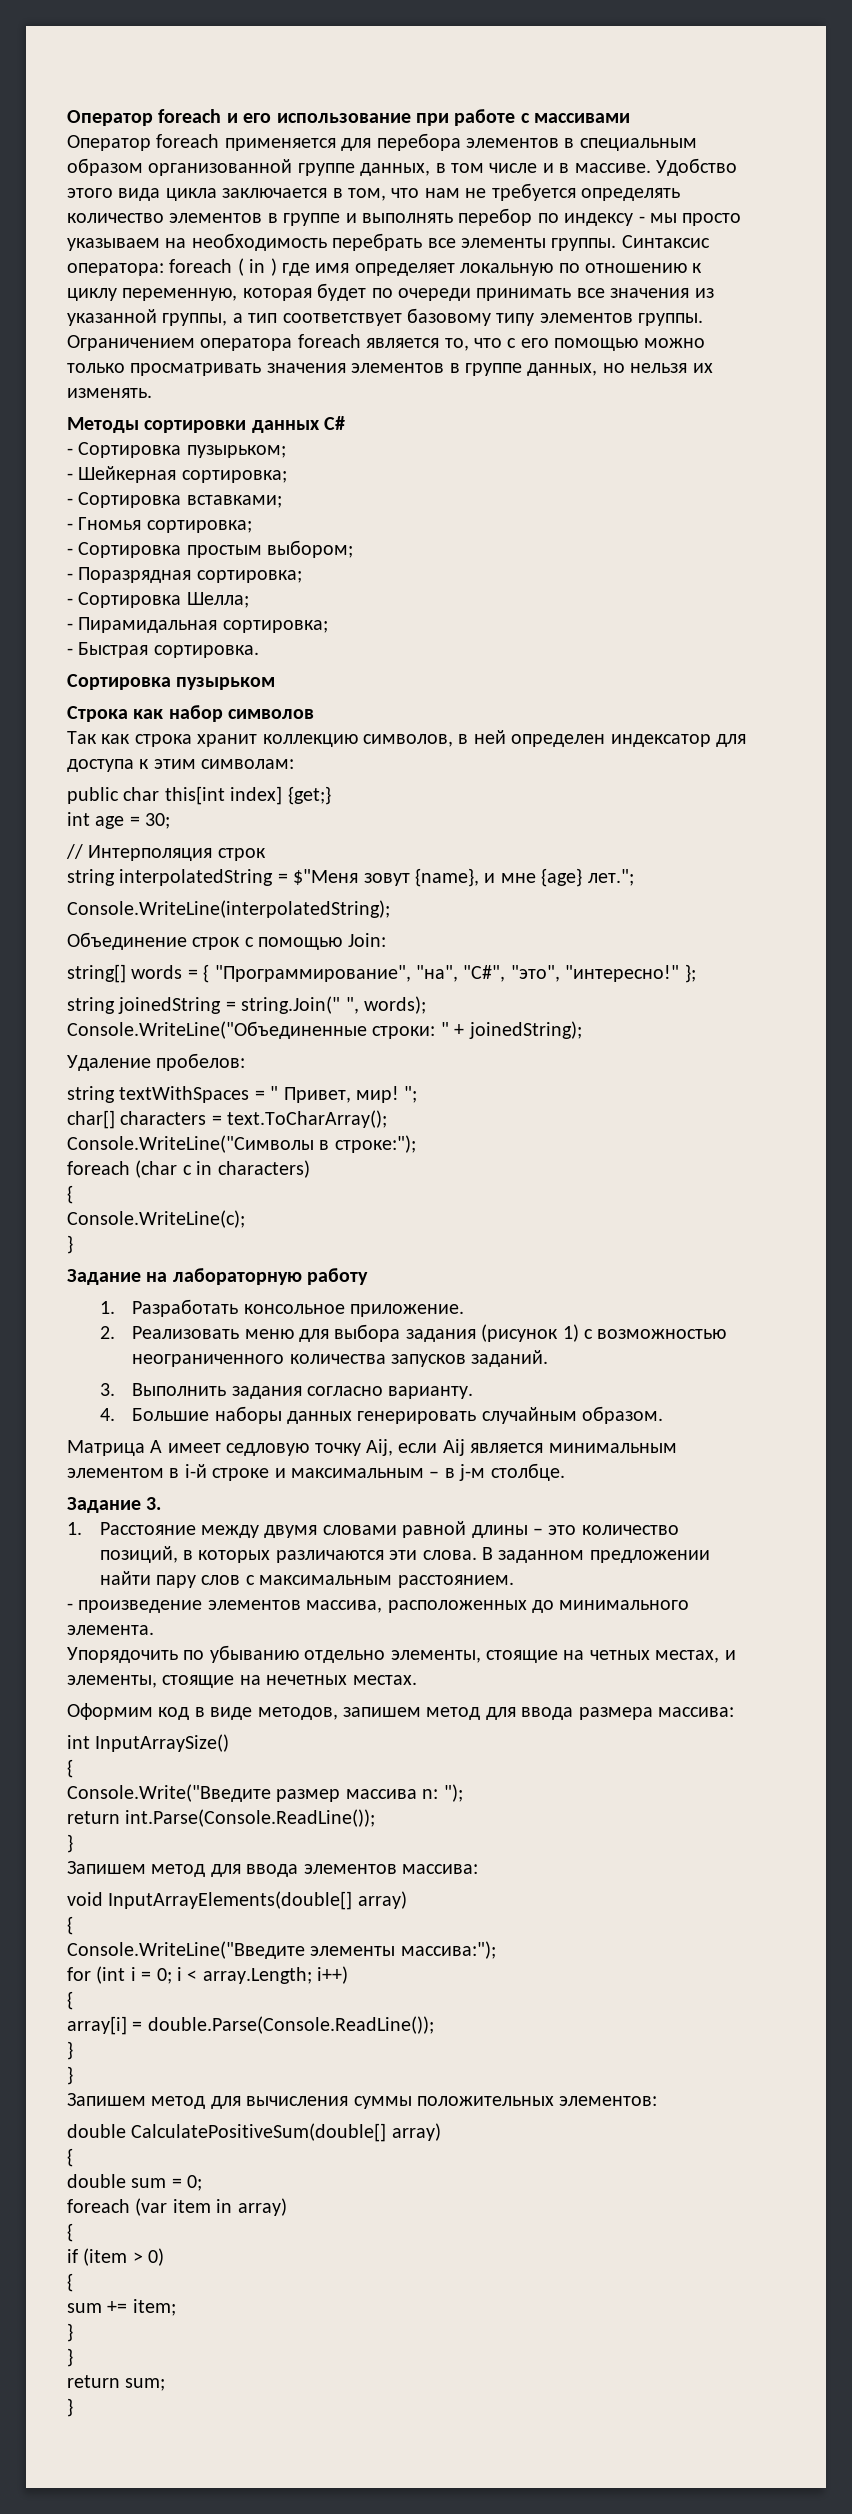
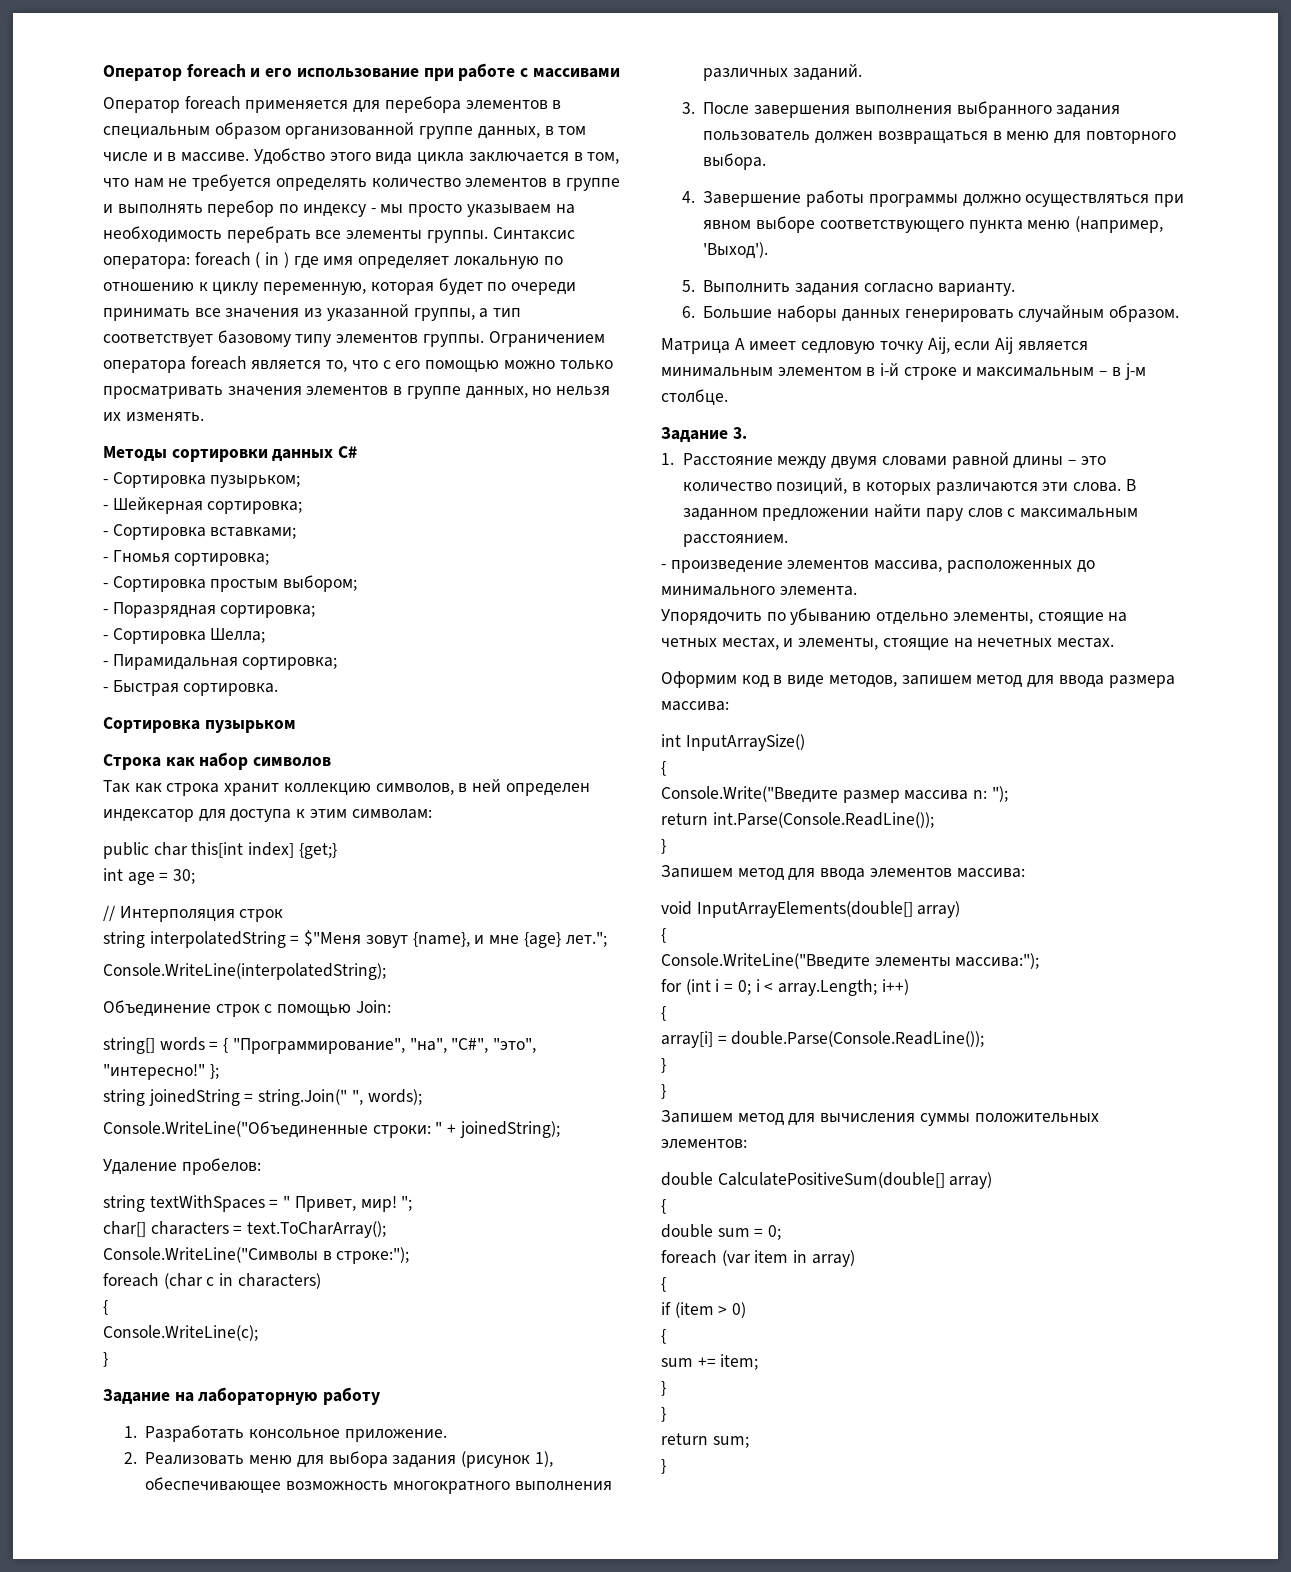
- 2. Реализовать меню для выбора задания (рисунок 1) с возможностью неограниченного количества запусков заданий.
- 3. Выполнить задания согласно варианту.
+ 2. Реализовать меню для выбора задания (рисунок 1), обеспечивающее возможность многократного выполнения различных заданий.
+ 3. После завершения выполнения выбранного задания пользователь должен возвращаться в меню для повторного выбора.
+ 4. Завершение работы программы должно осуществляться при явном выборе соответствующего пункта меню (например, 'Выход').
+ 5. Выполнить задания согласно варианту.
- 4. Большие наборы данных генерировать случайным образом.
+ 6. Большие наборы данных генерировать случайным образом.

